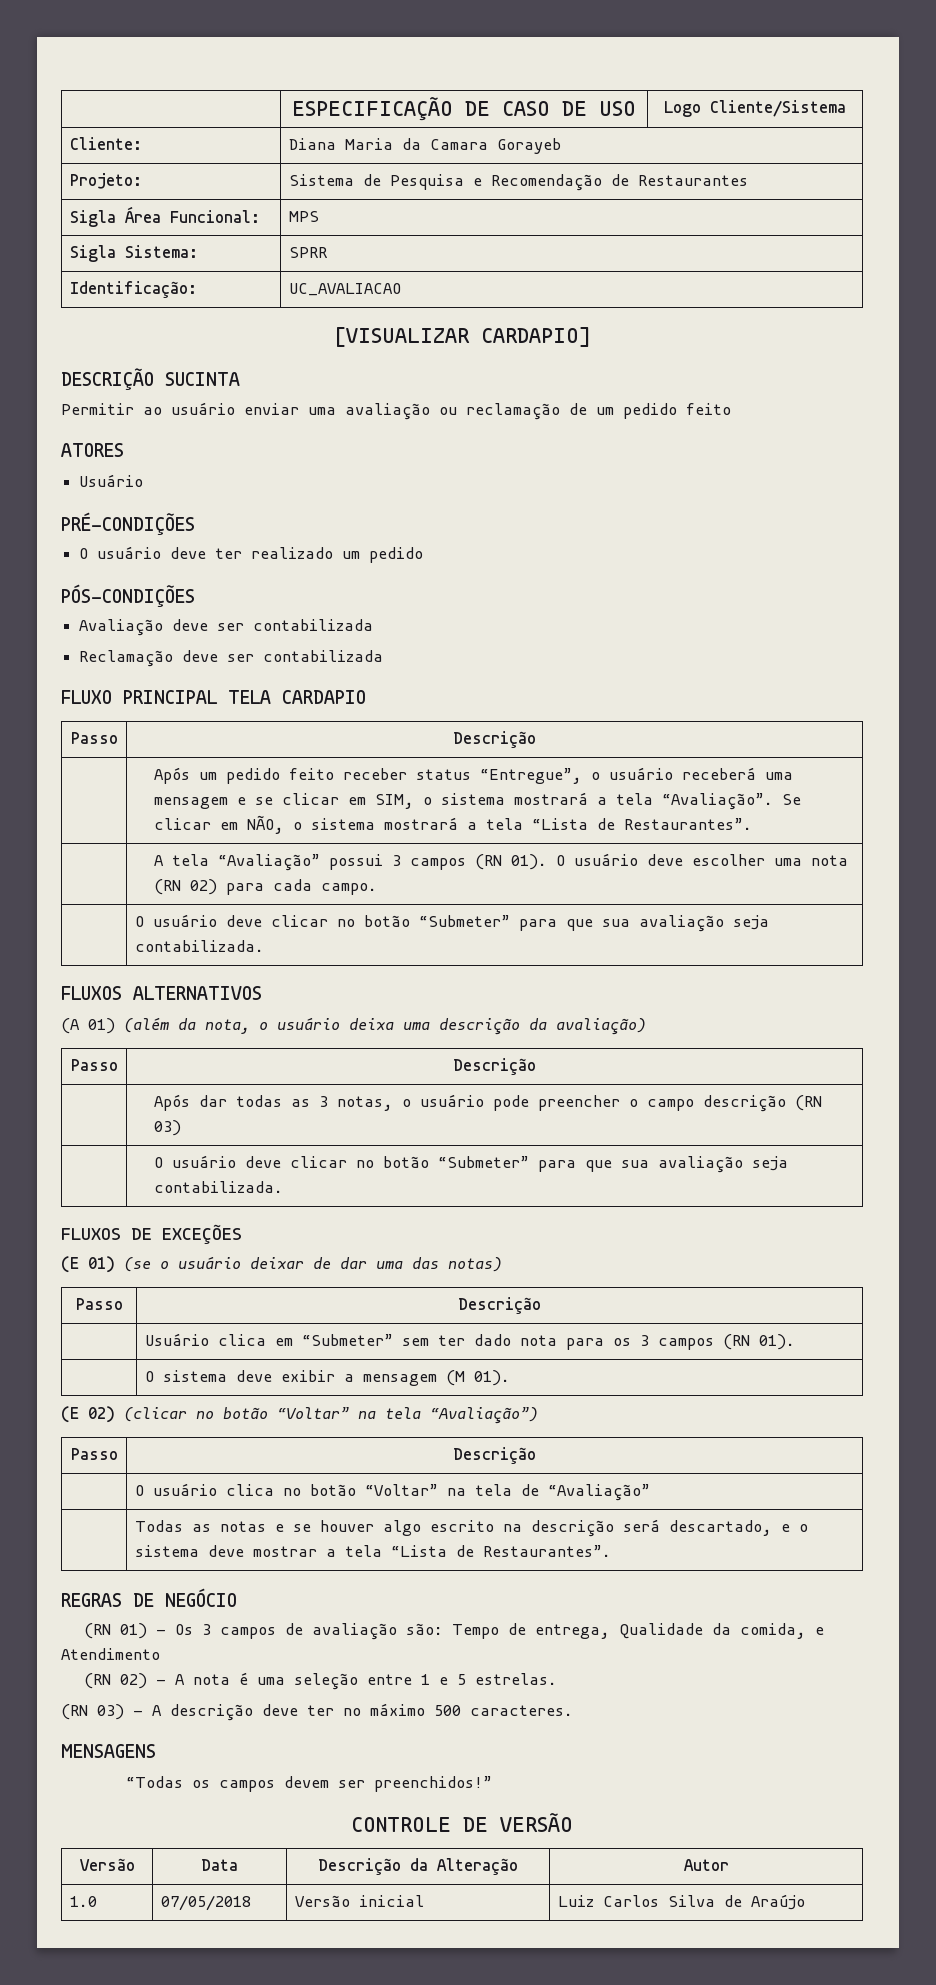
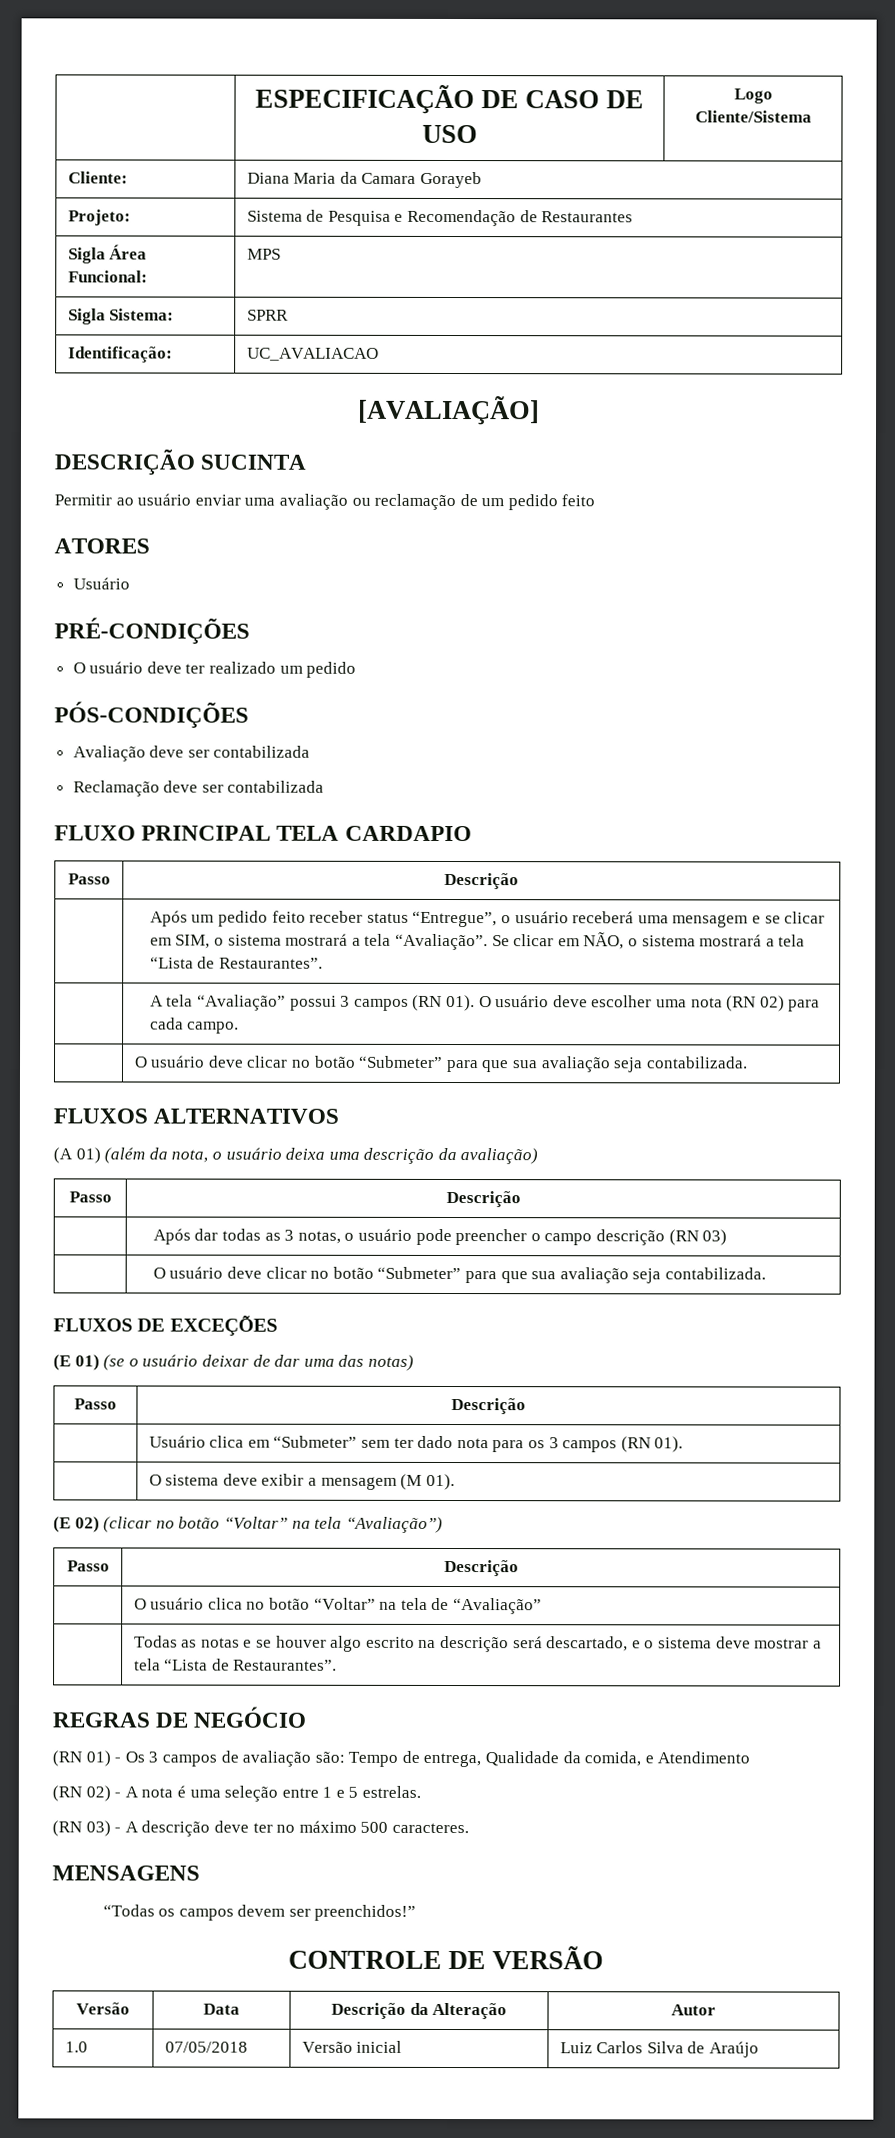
- [VISUALIZAR CARDAPIO]
+ [AVALIAÇÃO]

